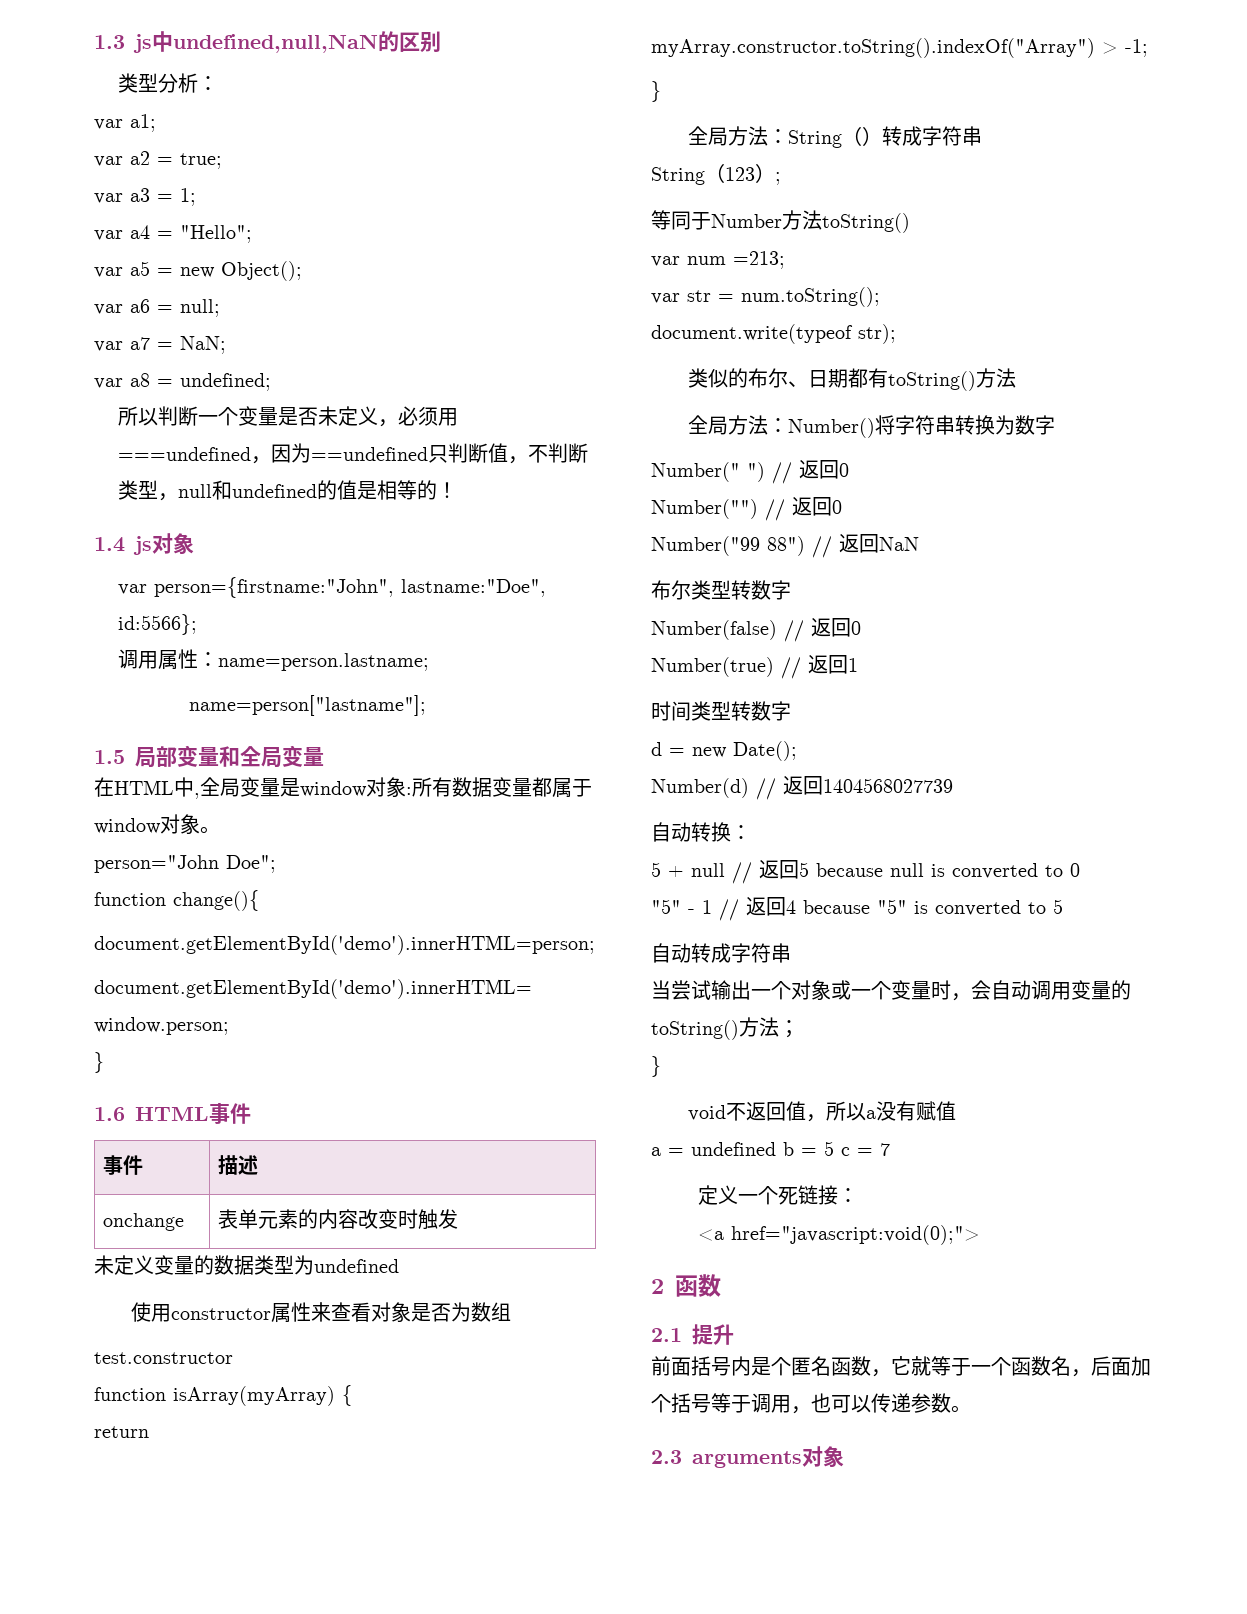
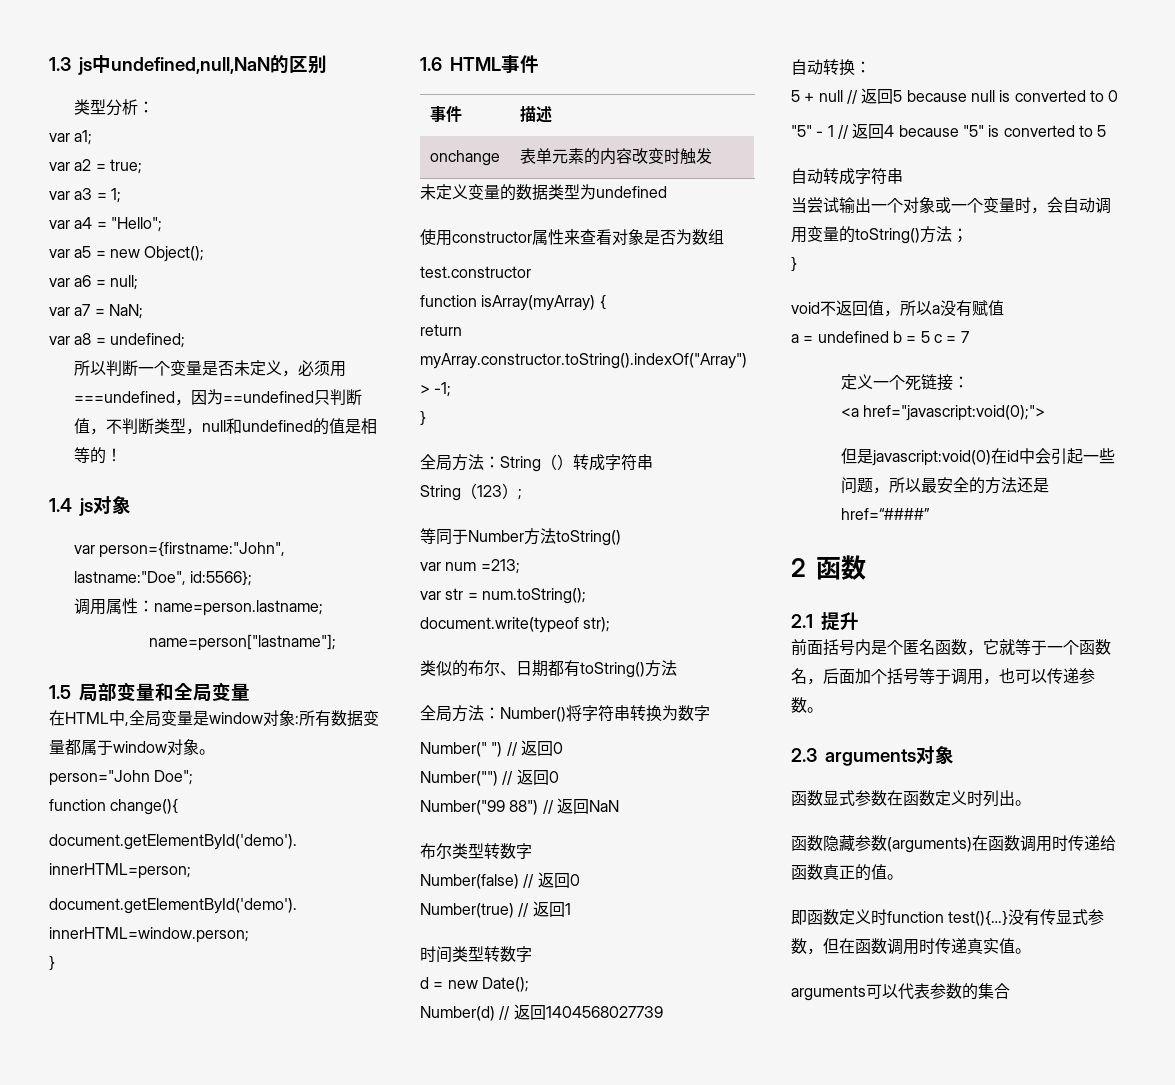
+ 但是javascript:void(0)在id中会引起一些问题，所以最安全的方法还是href=“####”
+ 函数显式参数在函数定义时列出。
+ 函数隐藏参数(arguments)在函数调用时传递给函数真正的值。
+ 即函数定义时function test(){…}没有传显式参数，但在函数调用时传递真实值。
+ arguments可以代表参数的集合

